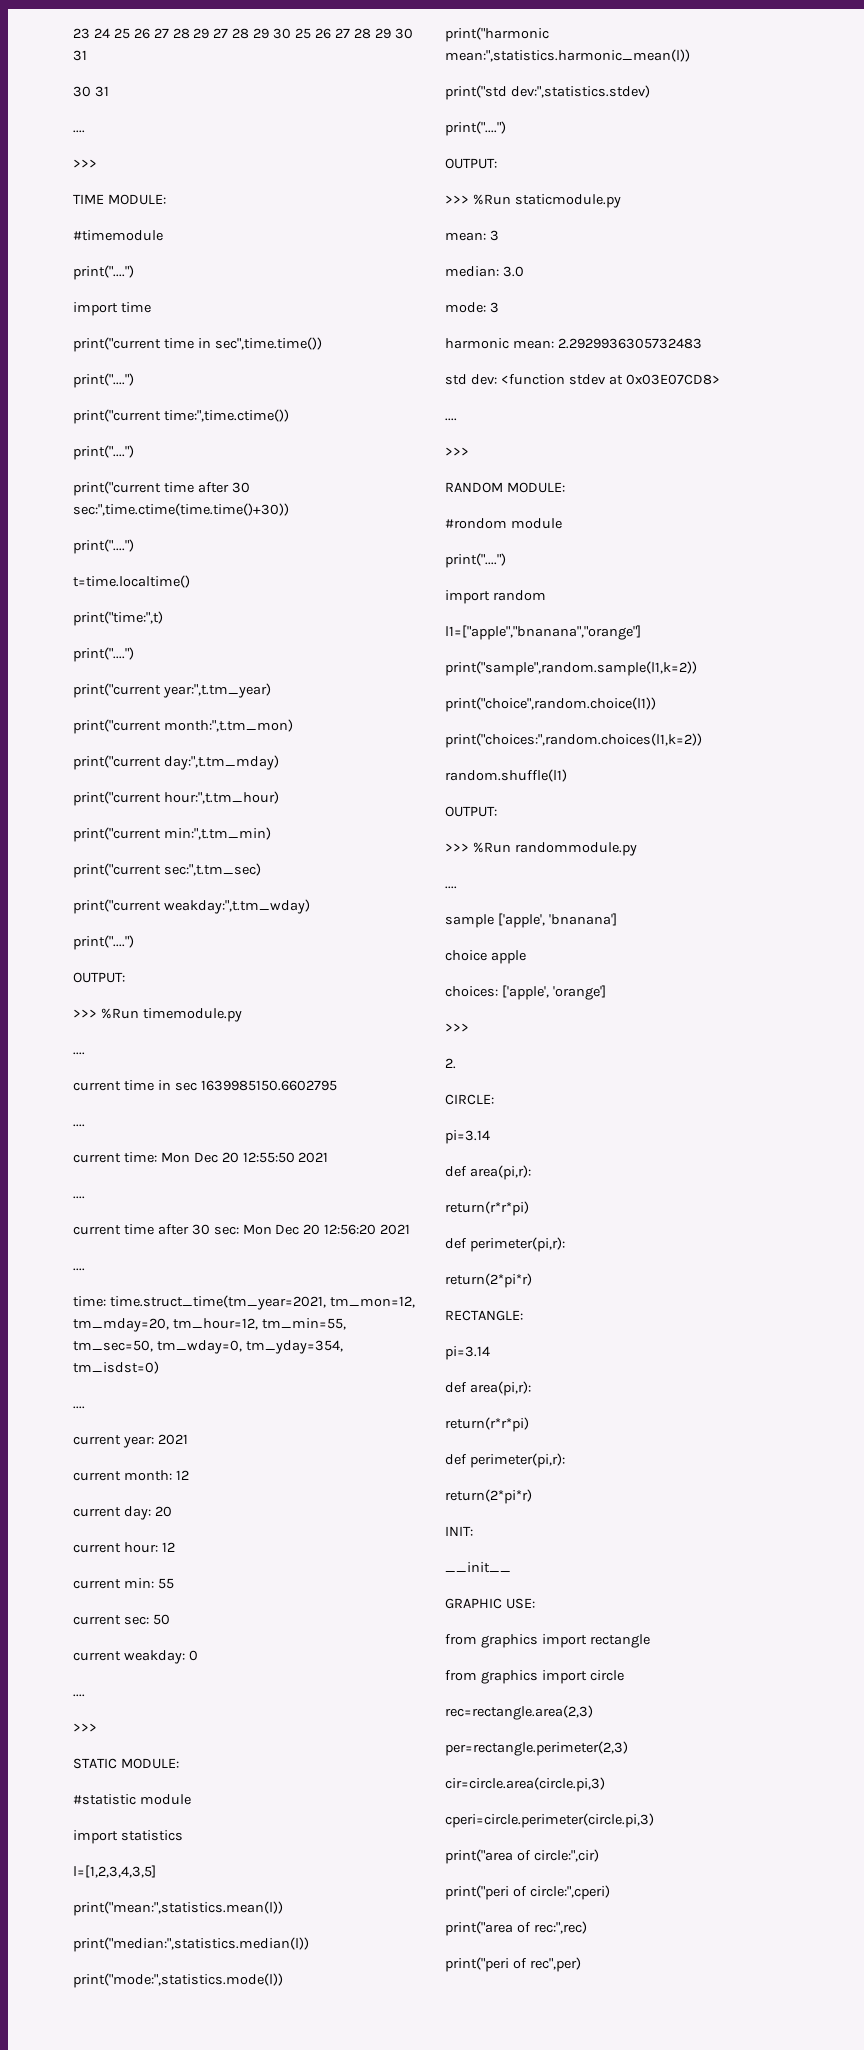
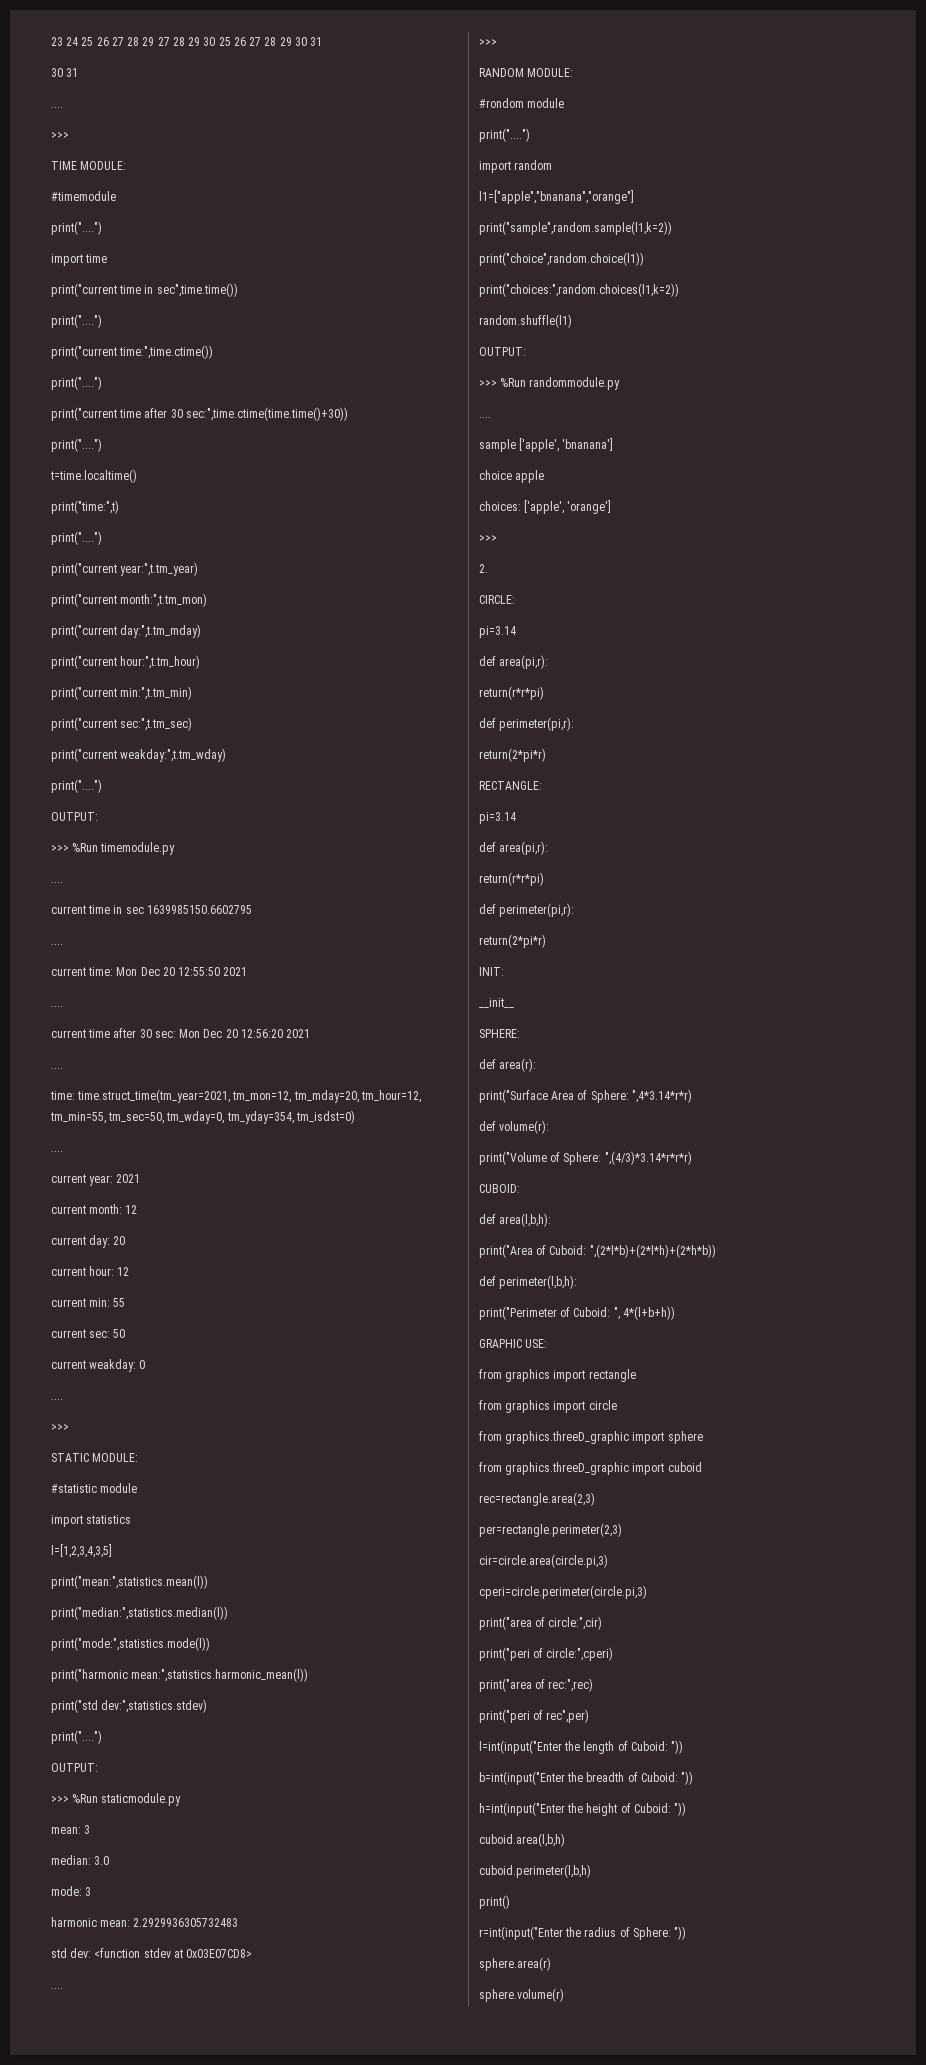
+ SPHERE:
+ def area(r):
+ print("Surface Area of Sphere: ",4*3.14*r*r)
+ def volume(r):
+ print("Volume of Sphere: ",(4/3)*3.14*r*r*r)
+ CUBOID:
+ def area(l,b,h):
+ print("Area of Cuboid: ",(2*l*b)+(2*l*h)+(2*h*b))
+ def perimeter(l,b,h):
+ print("Perimeter of Cuboid: ", 4*(l+b+h))
+ from graphics.threeD_graphic import sphere
+ from graphics.threeD_graphic import cuboid
+ l=int(input("Enter the length of Cuboid: "))
+ b=int(input("Enter the breadth of Cuboid: "))
+ h=int(input("Enter the height of Cuboid: "))
+ cuboid.area(l,b,h)
+ cuboid.perimeter(l,b,h)
+ print()
+ r=int(input("Enter the radius of Sphere: "))
+ sphere.area(r)
+ sphere.volume(r)

